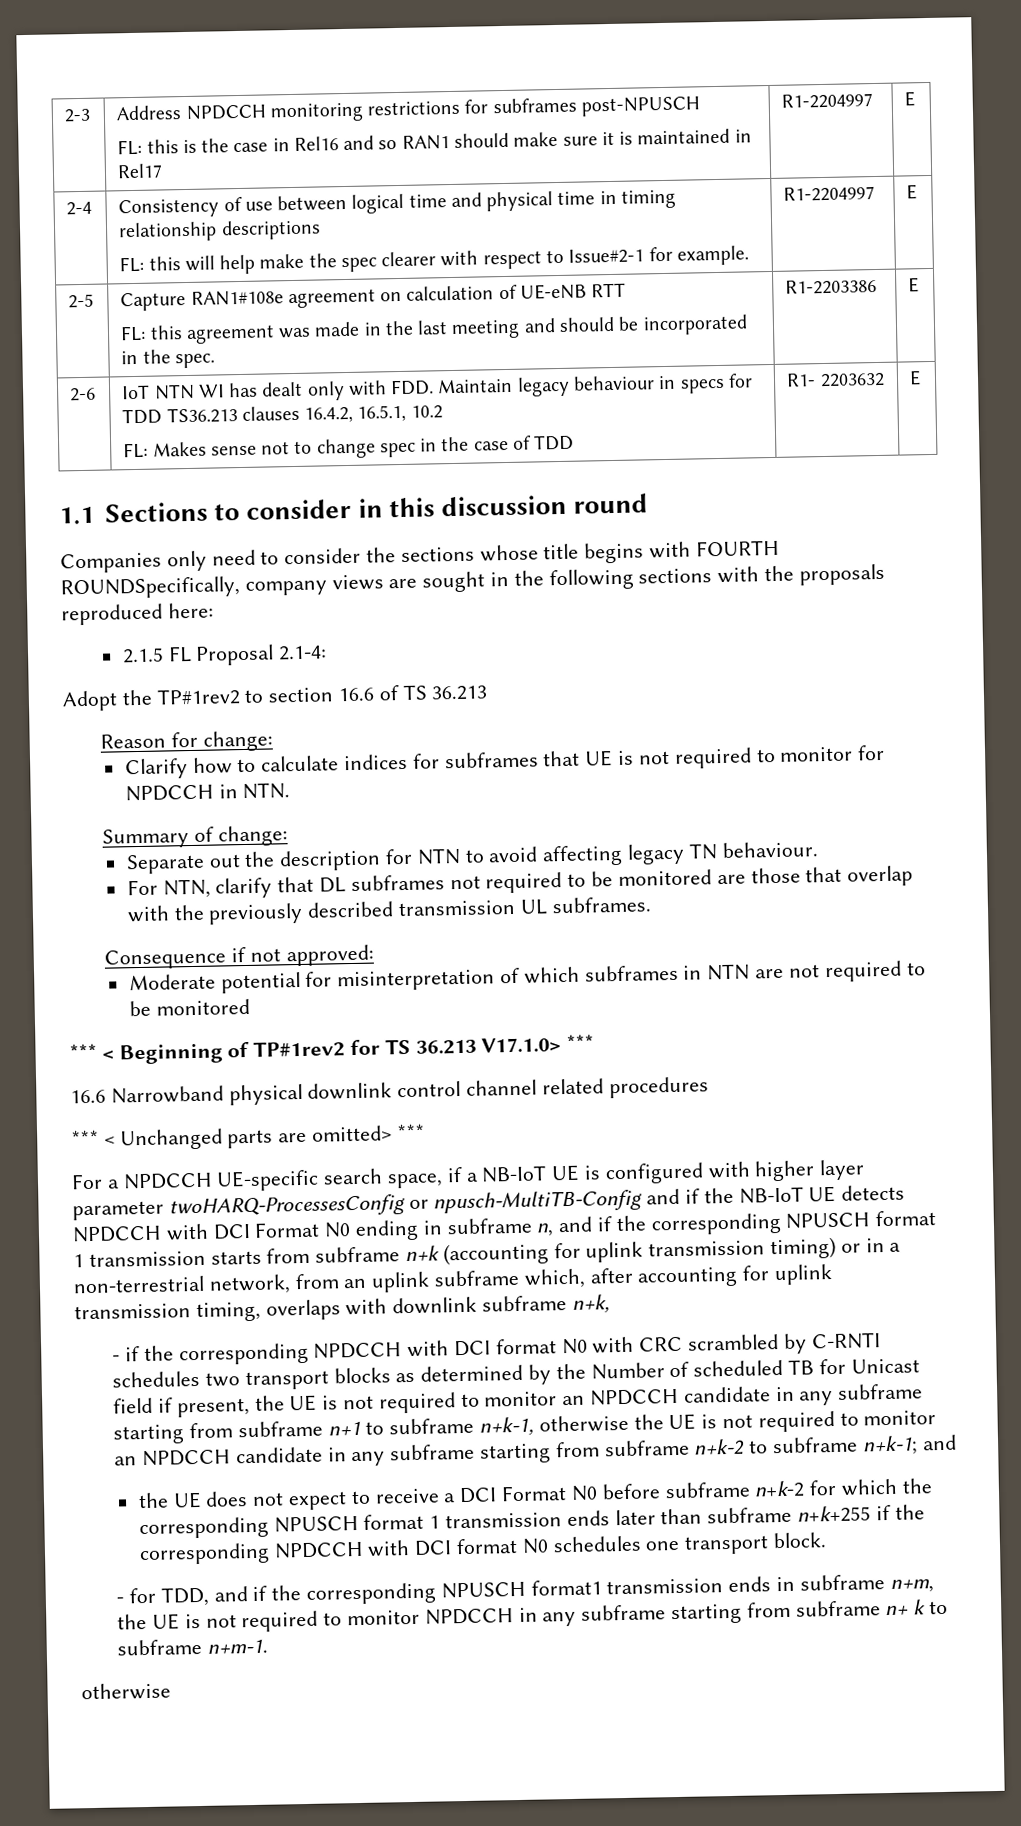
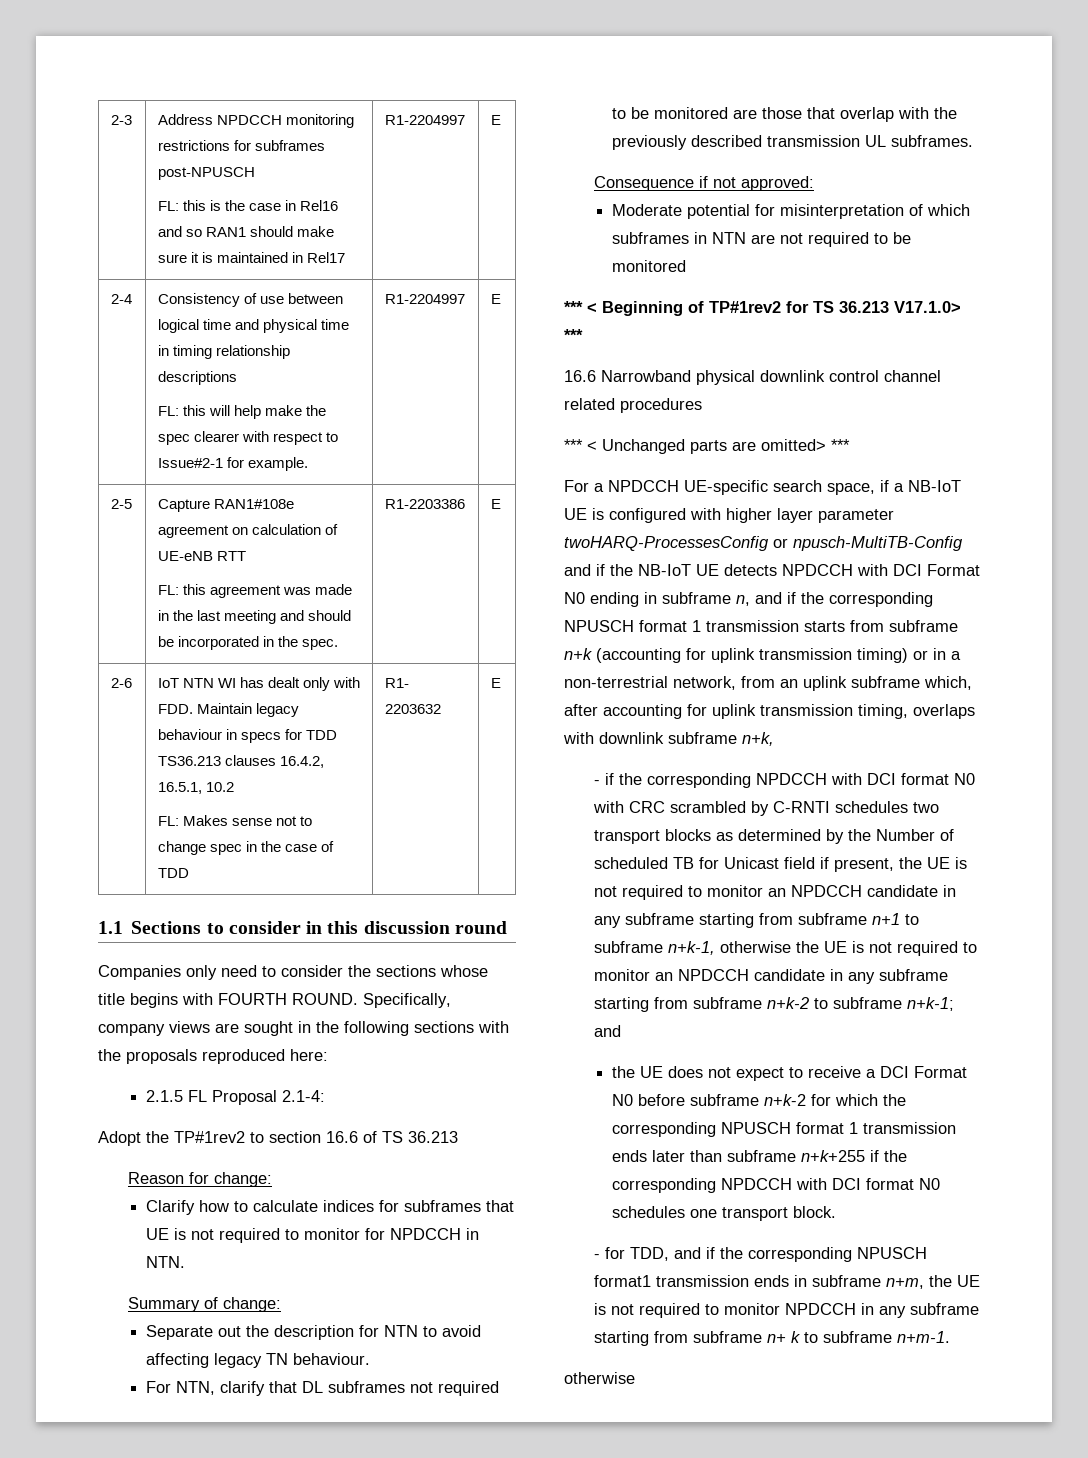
- Companies only need to consider the sections whose title begins with FOURTH ROUNDSpecifically, company views are sought in the following sections with the proposals reproduced here:
+ Companies only need to consider the sections whose title begins with FOURTH ROUND. Specifically, company views are sought in the following sections with the proposals reproduced here:

